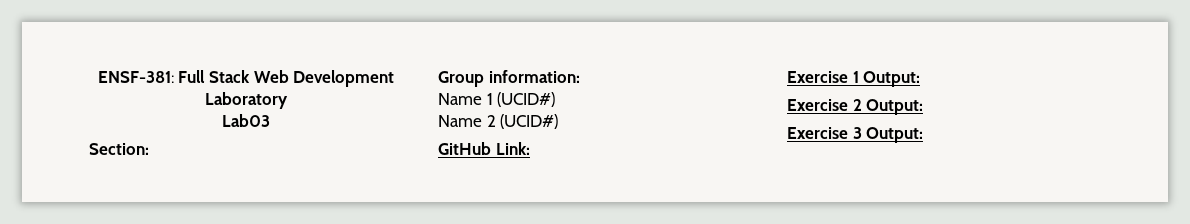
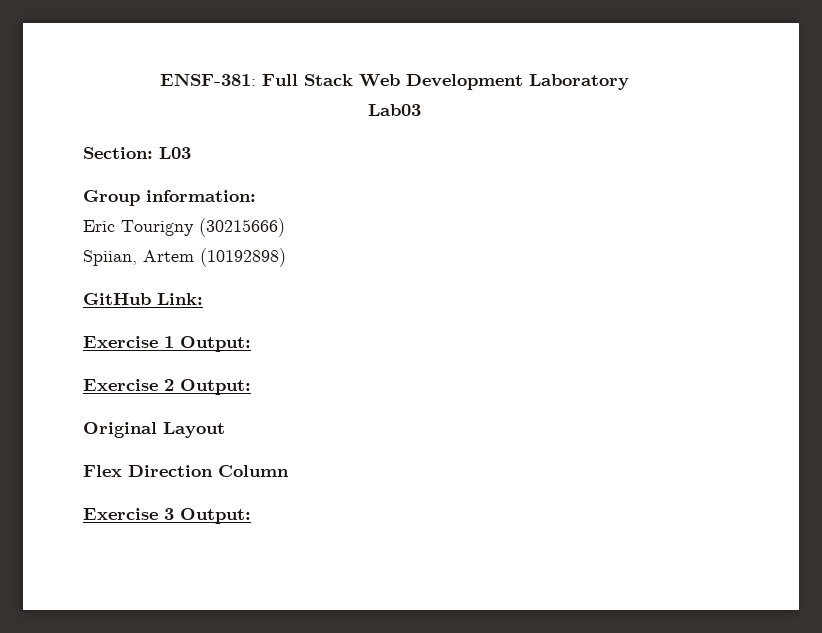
- Section:
+ Section: L03
- Name 1 (UCID#)
- Name 2 (UCID#)
+ Eric Tourigny (30215666)
+ Spiian, Artem (10192898)
+ Original Layout
+ Flex Direction Column

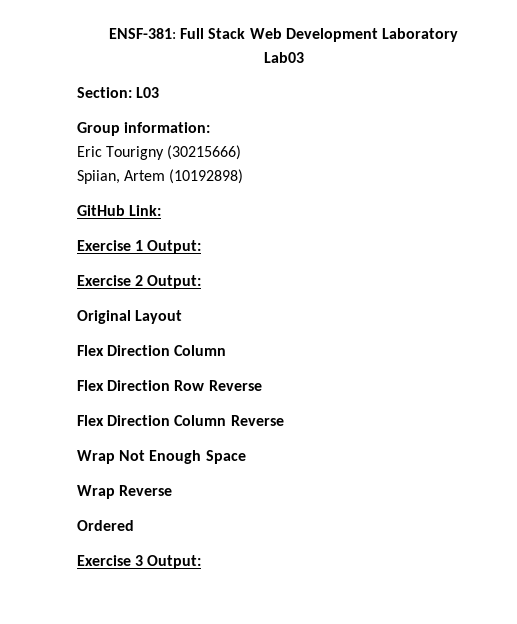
+ Flex Direction Row Reverse
+ Flex Direction Column Reverse
+ Wrap Not Enough Space
+ Wrap Reverse
+ Ordered

